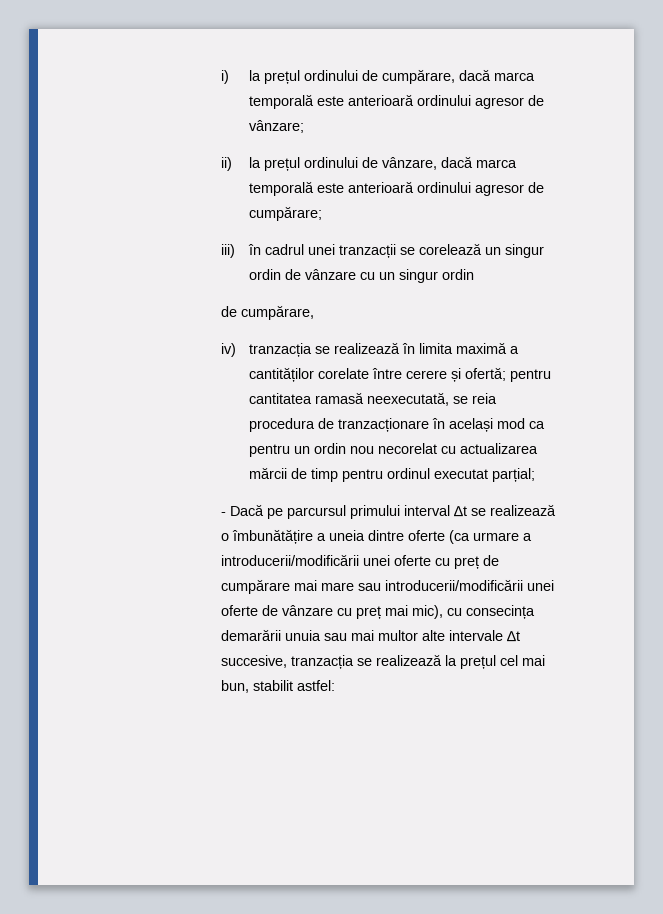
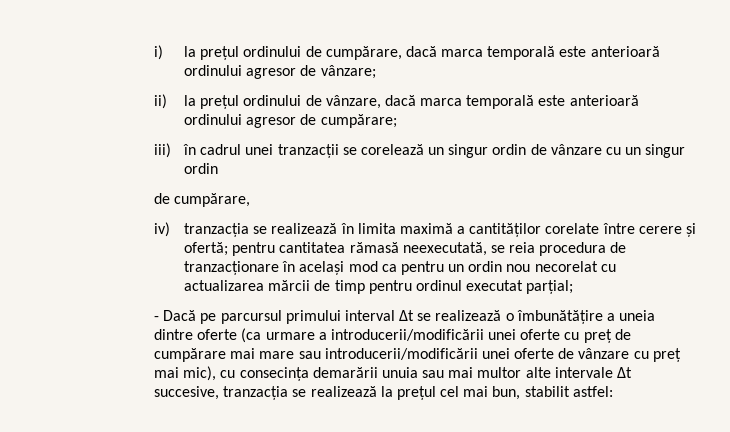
- iv) tranzacția se realizează în limita maximă a cantităților corelate între cerere și ofertă; pentru cantitatea ramasă neexecutată, se reia procedura de tranzacționare în același mod ca pentru un ordin nou necorelat cu actualizarea mărcii de timp pentru ordinul executat parțial;
+ iv) tranzacția se realizează în limita maximă a cantităților corelate între cerere și ofertă; pentru cantitatea rămasă neexecutată, se reia procedura de tranzacționare în același mod ca pentru un ordin nou necorelat cu actualizarea mărcii de timp pentru ordinul executat parțial;

